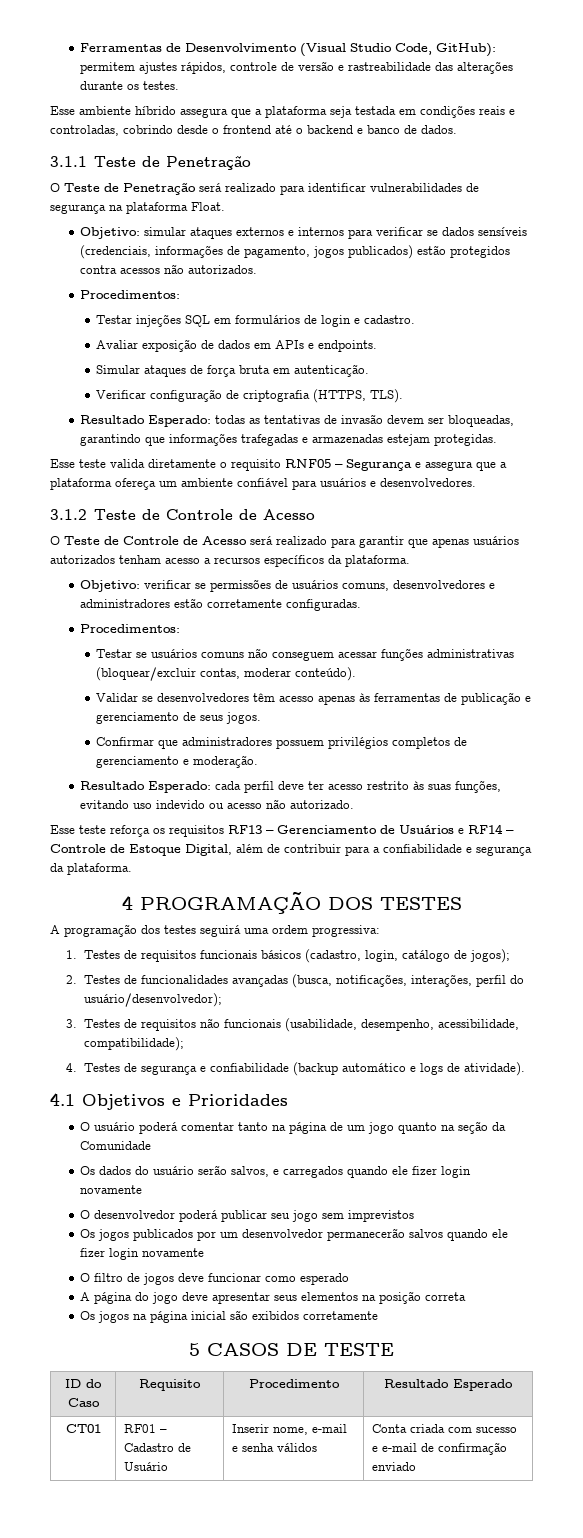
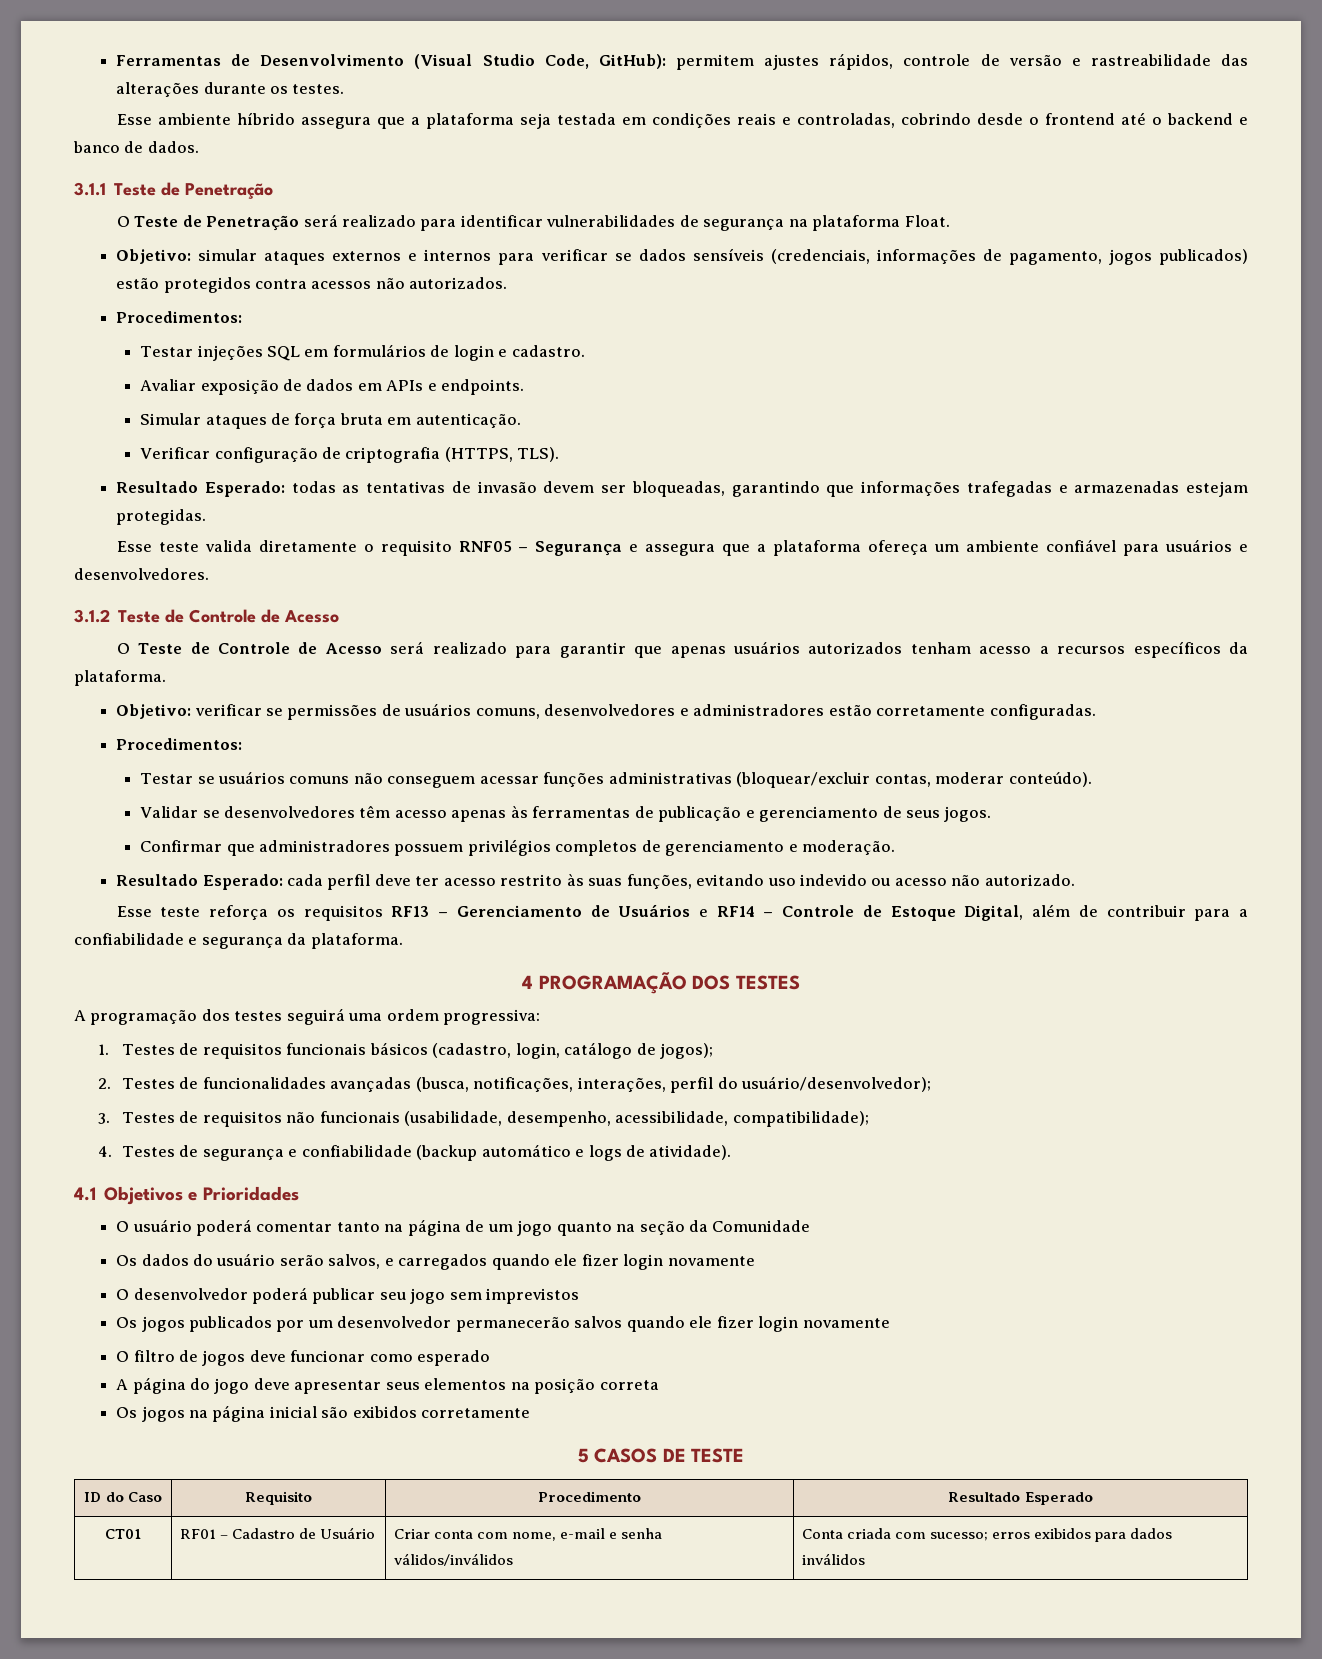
- CT01 | RF01 – Cadastro de Usuário | Inserir nome, e-mail e senha válidos | Conta criada com sucesso e e-mail de confirmação enviado
+ CT01 | RF01 – Cadastro de Usuário | Criar conta com nome, e-mail e senha válidos/inválidos | Conta criada com sucesso; erros exibidos para dados inválidos

